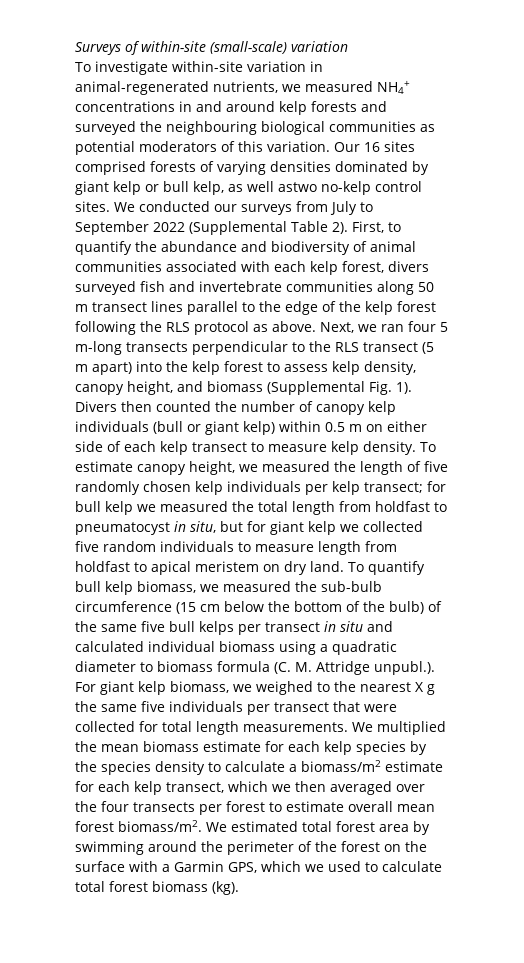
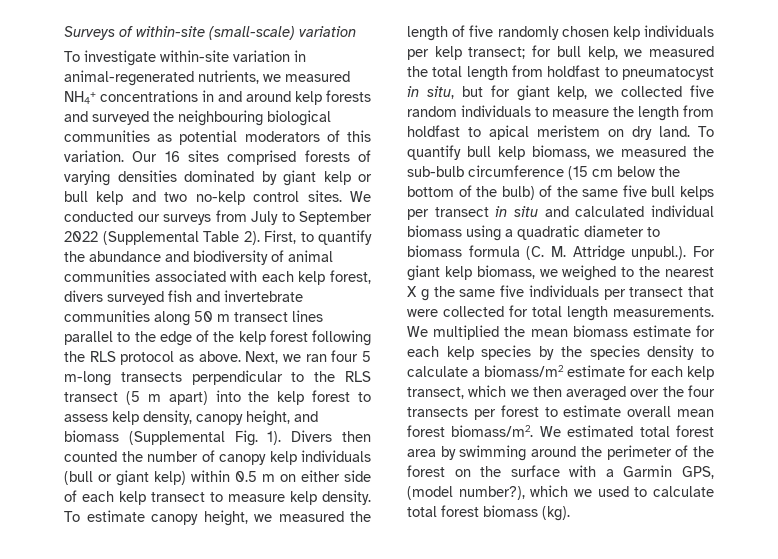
- Our 16 sites comprised forests of varying densities dominated by giant kelp or bull kelp, as well astwo no-kelp control sites.
+ Our 16 sites comprised forests of varying densities dominated by giant kelp or bull kelp and two no-kelp control sites.
- To estimate canopy height, we measured the length of five randomly chosen kelp individuals per kelp transect; for bull kelp we measured the total length from holdfast to pneumatocyst in situ, but for giant kelp we collected five random individuals to measure length from holdfast to apical meristem on dry land.
+ To estimate canopy height, we measured the length of five randomly chosen kelp individuals per kelp transect; for bull kelp, we measured the total length from holdfast to pneumatocyst in situ, but for giant kelp, we collected five random individuals to measure the length from holdfast to apical meristem on dry land.
- We estimated total forest area by swimming around the perimeter of the forest on the surface with a Garmin GPS, which we used to calculate total forest biomass (kg).
+ We estimated total forest area by swimming around the perimeter of the forest on the surface with a Garmin GPS, (model number?), which we used to calculate total forest biomass (kg).

